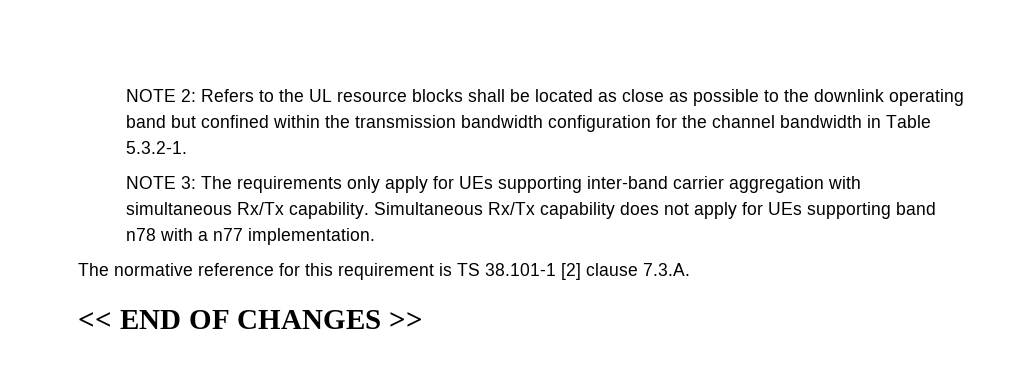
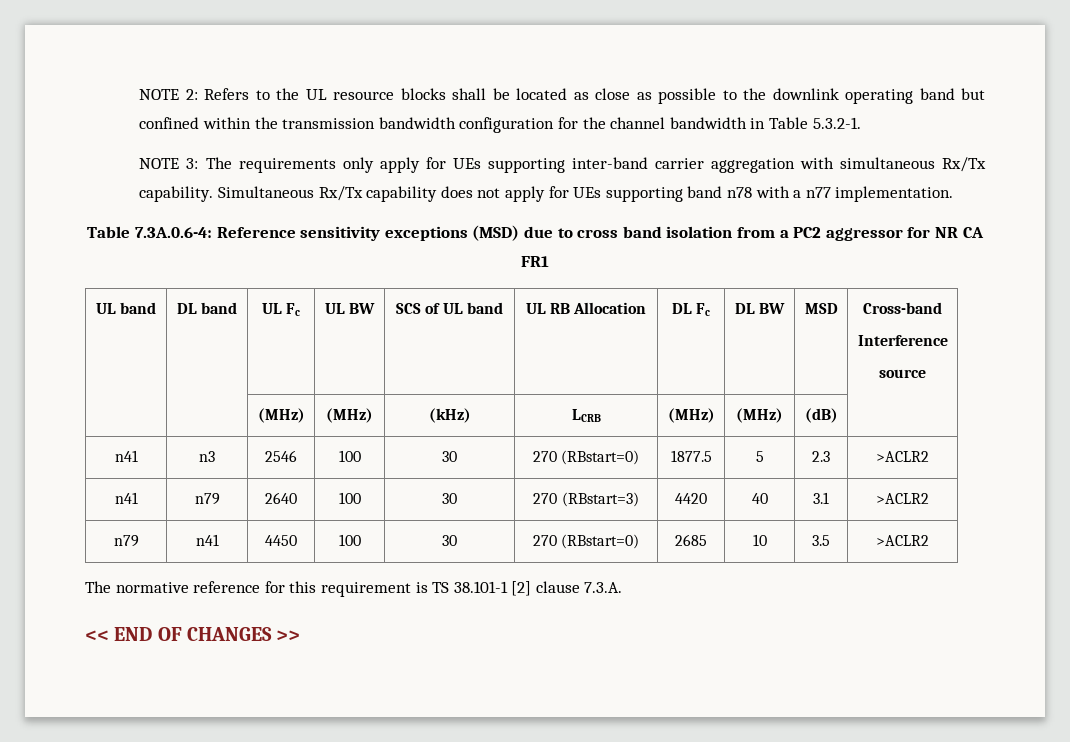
+ Table 7.3A.0.6-4: Reference sensitivity exceptions (MSD) due to cross band isolation from a PC2 aggressor for NR CA FR1
+ UL band | DL band | UL Fc | UL BW | SCS of UL band | UL RB Allocation | DL Fc | DL BW | MSD | Cross-band
+ Interference
+ source
+ | | (MHz) | (MHz) | (kHz) | LCRB | (MHz) | (MHz) | (dB) |
+ n41 | n3 | 2546 | 100 | 30 | 270 (RBstart=0) | 1877.5 | 5 | 2.3 | >ACLR2
+ n41 | n79 | 2640 | 100 | 30 | 270 (RBstart=3) | 4420 | 40 | 3.1 | >ACLR2
+ n79 | n41 | 4450 | 100 | 30 | 270 (RBstart=0) | 2685 | 10 | 3.5 | >ACLR2

